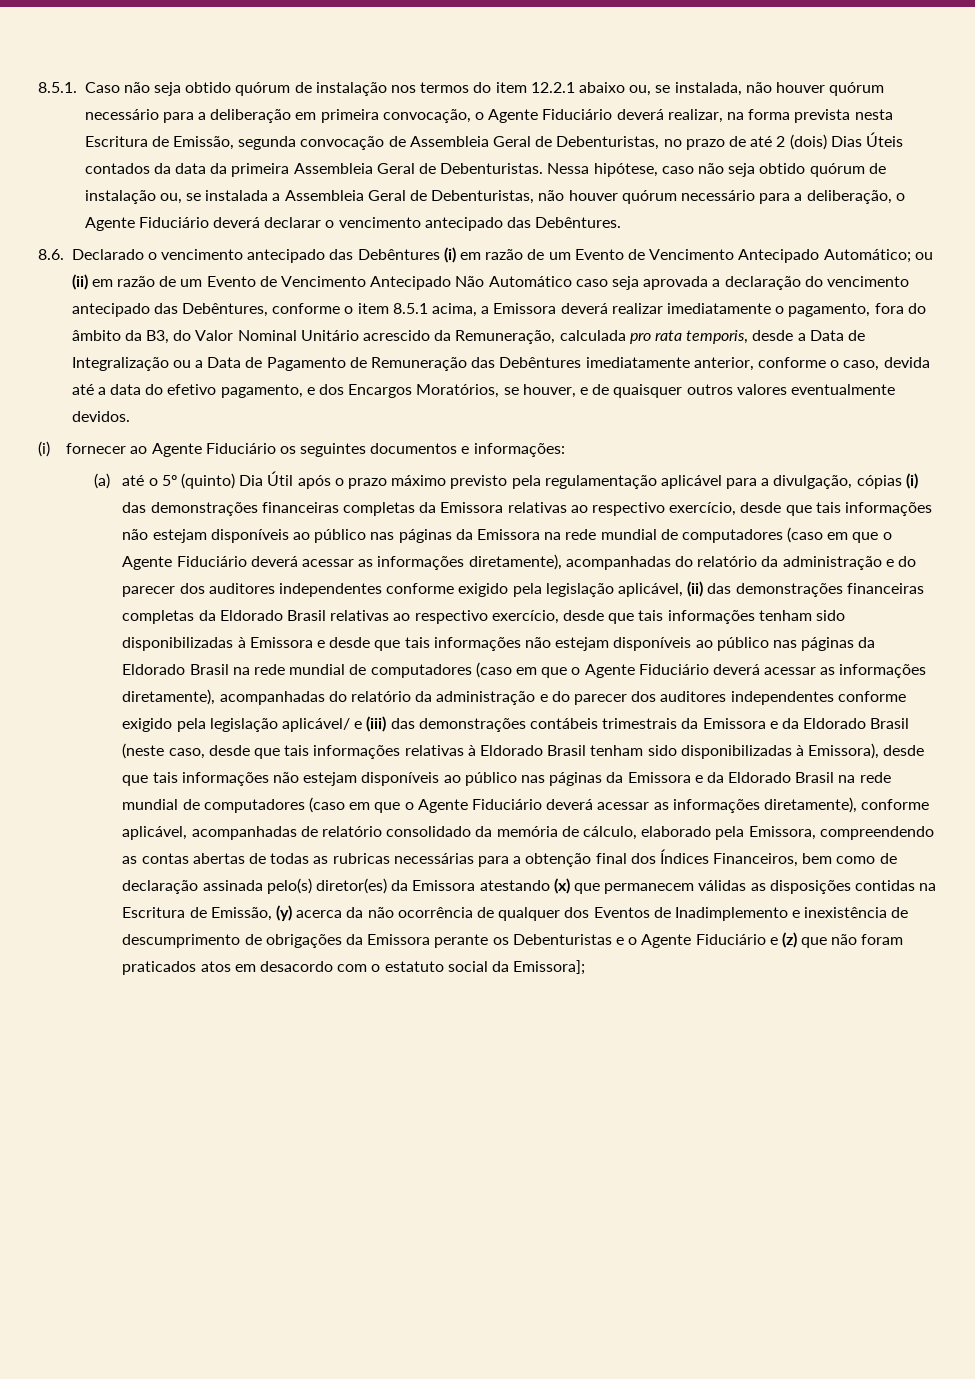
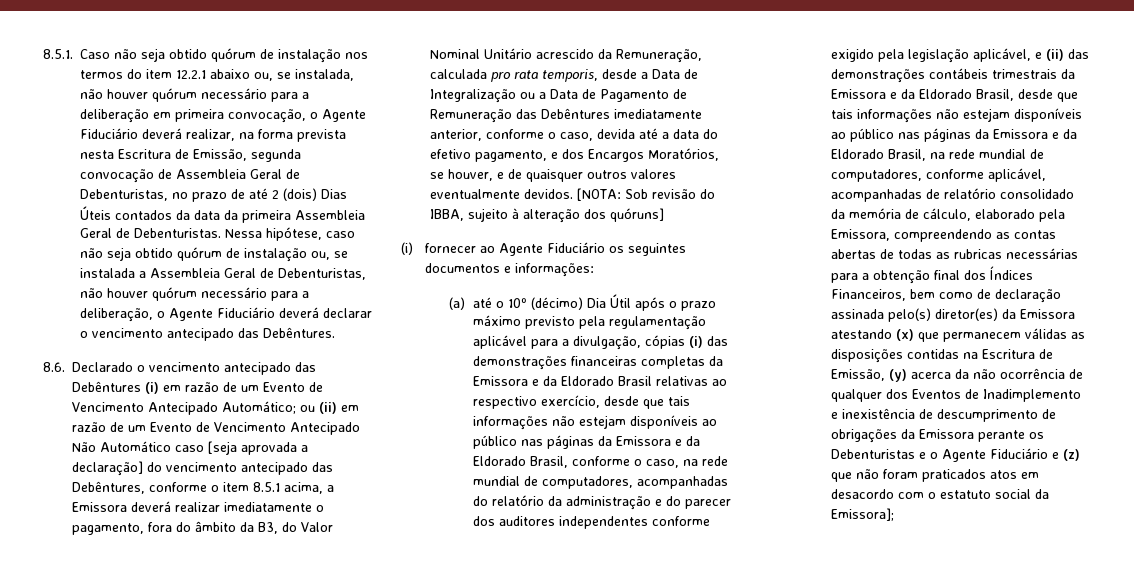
- ou (ii) em razão de um Evento de Vencimento Antecipado Não Automático caso seja aprovada a declaração do vencimento antecipado das Debêntures, conforme o item 8.5.1 acima, a Emissora deverá realizar imediatamente o pagamento, fora do âmbito da B3, do Valor Nominal Unitário acrescido da Remuneração, calculada pro rata temporis, desde a Data de Integralização ou a Data de Pagamento de Remuneração das Debêntures imediatamente anterior, conforme o caso, devida até a data do efetivo pagamento, e dos Encargos Moratórios, se houver, e de quaisquer outros valores eventualmente devidos.
+ ou (ii) em razão de um Evento de Vencimento Antecipado Não Automático caso [seja aprovada a declaração] do vencimento antecipado das Debêntures, conforme o item 8.5.1 acima, a Emissora deverá realizar imediatamente o pagamento, fora do âmbito da B3, do Valor Nominal Unitário acrescido da Remuneração, calculada pro rata temporis, desde a Data de Integralização ou a Data de Pagamento de Remuneração das Debêntures imediatamente anterior, conforme o caso, devida até a data do efetivo pagamento, e dos Encargos Moratórios, se houver, e de quaisquer outros valores eventualmente devidos. [NOTA: Sob revisão do IBBA, sujeito à alteração dos quóruns]
- (a) até o 5º (quinto) Dia Útil após o prazo máximo previsto pela regulamentação aplicável para a divulgação, cópias (i) das demonstrações financeiras completas da Emissora relativas ao respectivo exercício, desde que tais informações não estejam disponíveis ao público nas páginas da Emissora na rede mundial de computadores (caso em que o Agente Fiduciário deverá acessar as informações diretamente), acompanhadas do relatório da administração e do parecer dos auditores independentes conforme exigido pela legislação aplicável, (ii) das demonstrações financeiras completas da Eldorado Brasil relativas ao respectivo exercício, desde que tais informações tenham sido disponibilizadas à Emissora e desde que tais informações não estejam disponíveis ao público nas páginas da Eldorado Brasil na rede mundial de computadores (caso em que o Agente Fiduciário deverá acessar as informações diretamente), acompanhadas do relatório da administração e do parecer dos auditores independentes conforme exigido pela legislação aplicável/ e (iii) das demonstrações contábeis trimestrais da Emissora e da Eldorado Brasil (neste caso, desde que tais informações relativas à Eldorado Brasil tenham sido disponibilizadas à Emissora), desde que tais informações não estejam disponíveis ao público nas páginas da Emissora e da Eldorado Brasil na rede mundial de computadores (caso em que o Agente Fiduciário deverá acessar as informações diretamente), conforme aplicável, acompanhadas de relatório consolidado da memória de cálculo, elaborado pela Emissora, compreendendo as contas abertas de todas as rubricas necessárias para a obtenção final dos Índices Financeiros, bem como de declaração assinada pelo(s) diretor(es) da Emissora atestando (x) que permanecem válidas as disposições contidas na Escritura de Emissão, (y) acerca da não ocorrência de qualquer dos Eventos de Inadimplemento e inexistência de descumprimento de obrigações da Emissora perante os Debenturistas e o Agente Fiduciário e (z) que não foram praticados atos em desacordo com o estatuto social da Emissora];
+ (a) até o 10º (décimo) Dia Útil após o prazo máximo previsto pela regulamentação aplicável para a divulgação, cópias (i) das demonstrações financeiras completas da Emissora e da Eldorado Brasil relativas ao respectivo exercício, desde que tais informações não estejam disponíveis ao público nas páginas da Emissora e da Eldorado Brasil, conforme o caso, na rede mundial de computadores, acompanhadas do relatório da administração e do parecer dos auditores independentes conforme exigido pela legislação aplicável, e (ii) das demonstrações contábeis trimestrais da Emissora e da Eldorado Brasil, desde que tais informações não estejam disponíveis ao público nas páginas da Emissora e da Eldorado Brasil, na rede mundial de computadores, conforme aplicável, acompanhadas de relatório consolidado da memória de cálculo, elaborado pela Emissora, compreendendo as contas abertas de todas as rubricas necessárias para a obtenção final dos Índices Financeiros, bem como de declaração assinada pelo(s) diretor(es) da Emissora atestando (x) que permanecem válidas as disposições contidas na Escritura de Emissão, (y) acerca da não ocorrência de qualquer dos Eventos de Inadimplemento e inexistência de descumprimento de obrigações da Emissora perante os Debenturistas e o Agente Fiduciário e (z) que não foram praticados atos em desacordo com o estatuto social da Emissora];

